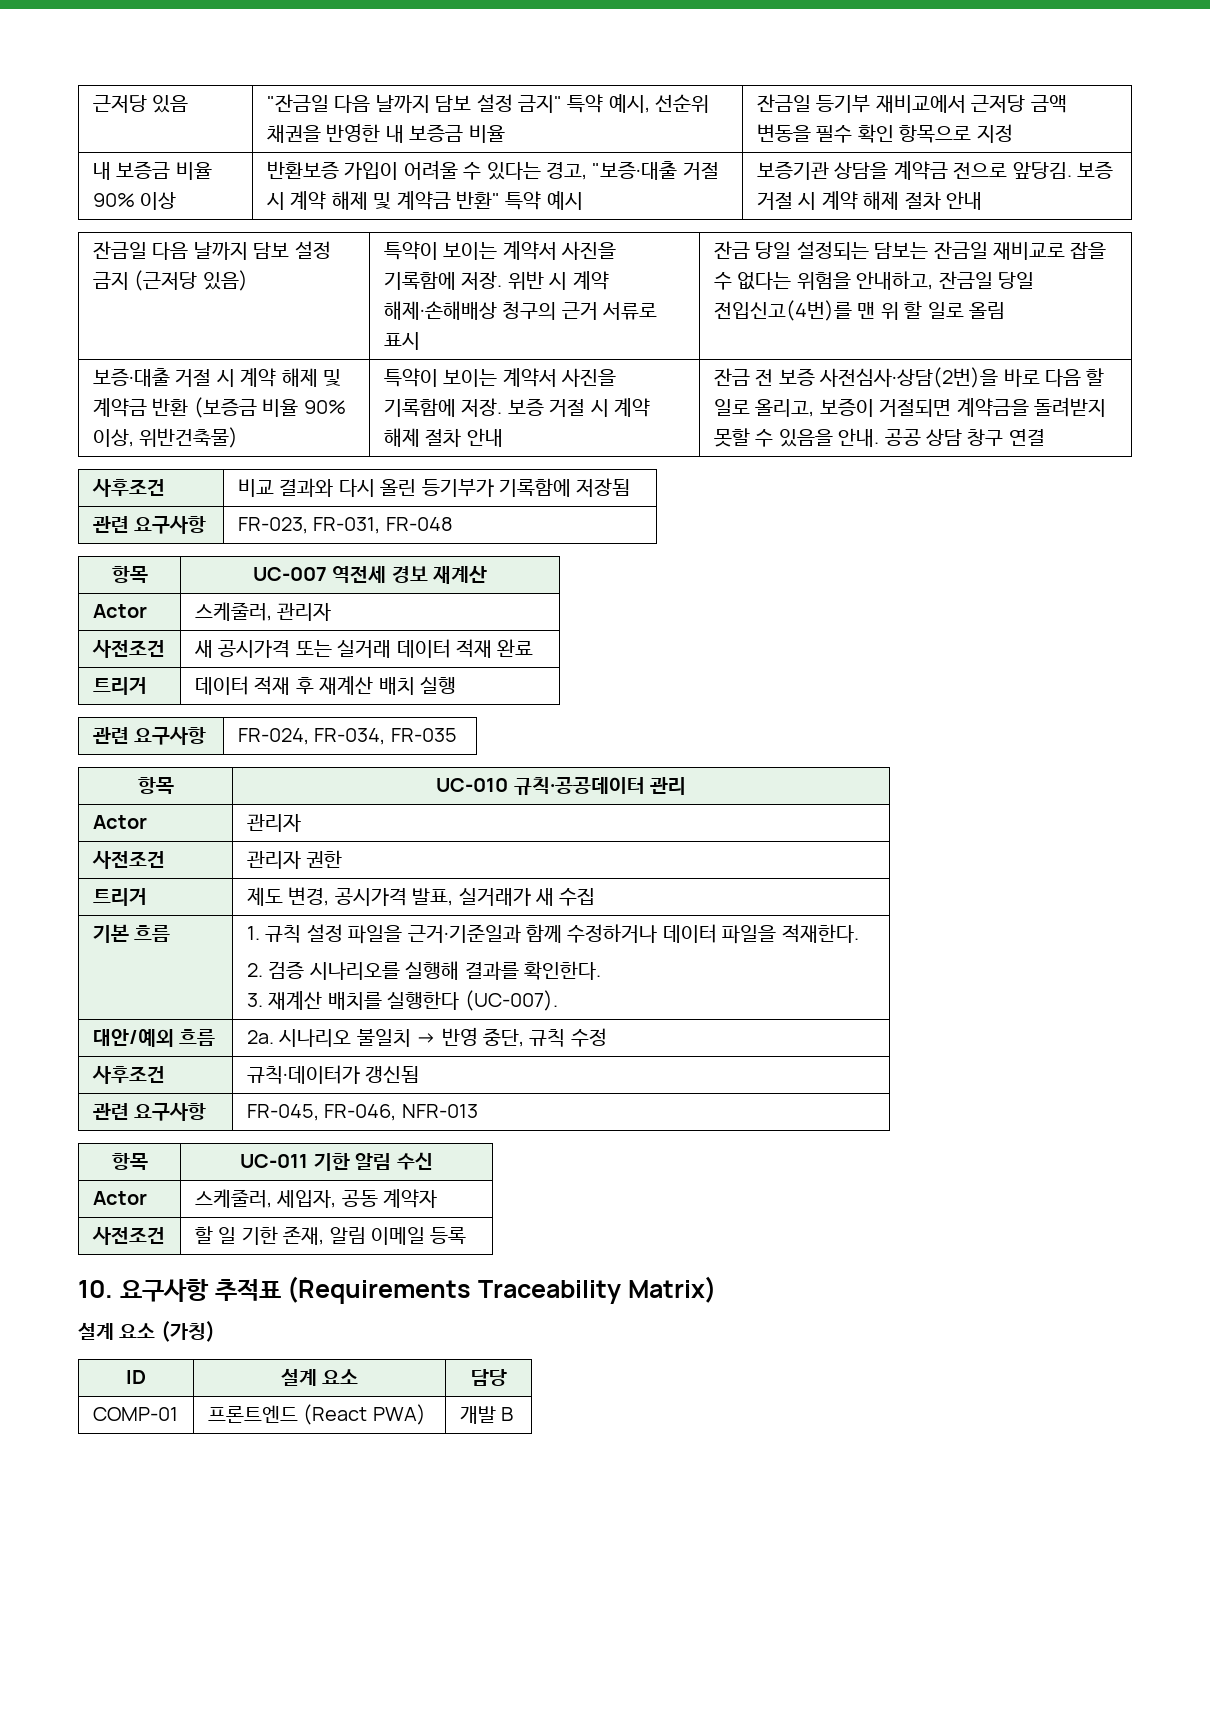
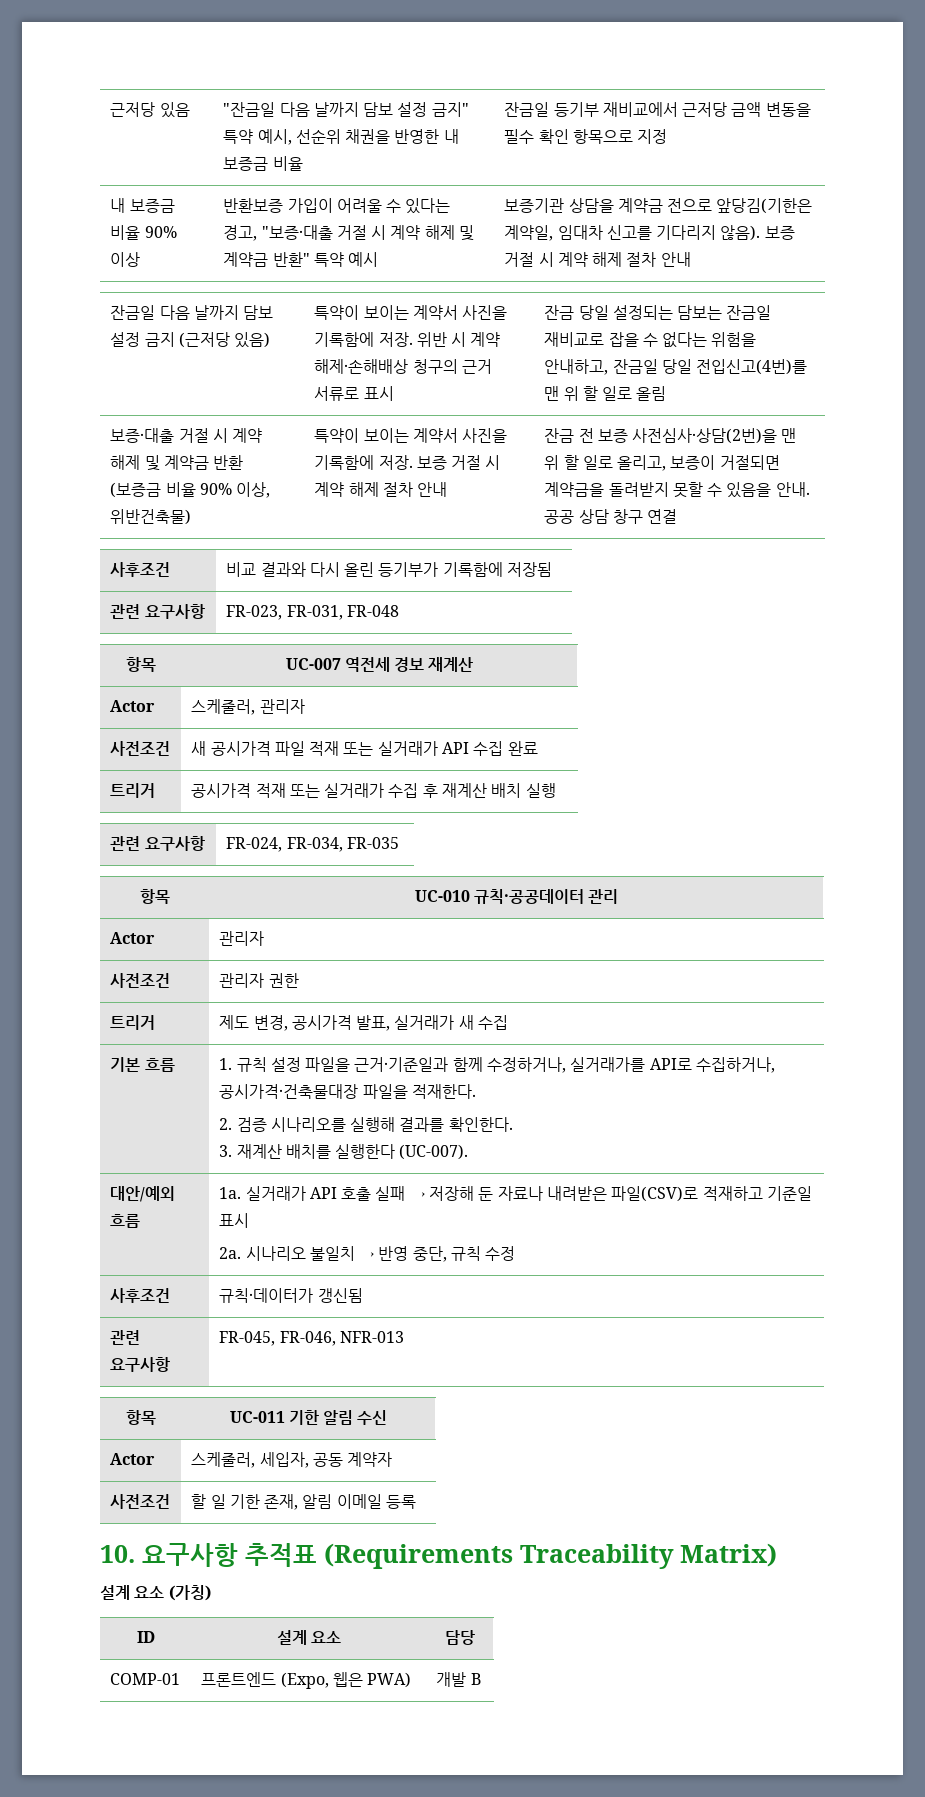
- 내 보증금 비율 90% 이상 | 반환보증 가입이 어려울 수 있다는 경고, "보증·대출 거절 시 계약 해제 및 계약금 반환" 특약 예시 | 보증기관 상담을 계약금 전으로 앞당김. 보증 거절 시 계약 해제 절차 안내
+ 내 보증금 비율 90% 이상 | 반환보증 가입이 어려울 수 있다는 경고, "보증·대출 거절 시 계약 해제 및 계약금 반환" 특약 예시 | 보증기관 상담을 계약금 전으로 앞당김(기한은 계약일, 임대차 신고를 기다리지 않음). 보증 거절 시 계약 해제 절차 안내
- 잔금 전 보증 사전심사·상담(2번)을 바로 다음 할 일로 올리고, 보증이 거절되면 계약금을 돌려받지 못할 수 있음을 안내.
+ 잔금 전 보증 사전심사·상담(2번)을 맨 위 할 일로 올리고, 보증이 거절되면 계약금을 돌려받지 못할 수 있음을 안내.
- 사전조건 | 새 공시가격 또는 실거래 데이터 적재 완료
- 트리거 | 데이터 적재 후 재계산 배치 실행
+ 사전조건 | 새 공시가격 파일 적재 또는 실거래가 API 수집 완료
+ 트리거 | 공시가격 적재 또는 실거래가 수집 후 재계산 배치 실행
- 기본 흐름 | 1. 규칙 설정 파일을 근거·기준일과 함께 수정하거나 데이터 파일을 적재한다.
+ 기본 흐름 | 1. 규칙 설정 파일을 근거·기준일과 함께 수정하거나, 실거래가를 API로 수집하거나, 공시가격·건축물대장 파일을 적재한다.
- 대안/예외 흐름 | 2a. 시나리오 불일치 → 반영 중단, 규칙 수정
+ 대안/예외 흐름 | 1a. 실거래가 API 호출 실패 → 저장해 둔 자료나 내려받은 파일(CSV)로 적재하고 기준일 표시
+ 2a. 시나리오 불일치 → 반영 중단, 규칙 수정
- COMP-01 | 프론트엔드 (React PWA) | 개발 B
+ COMP-01 | 프론트엔드 (Expo, 웹은 PWA) | 개발 B

